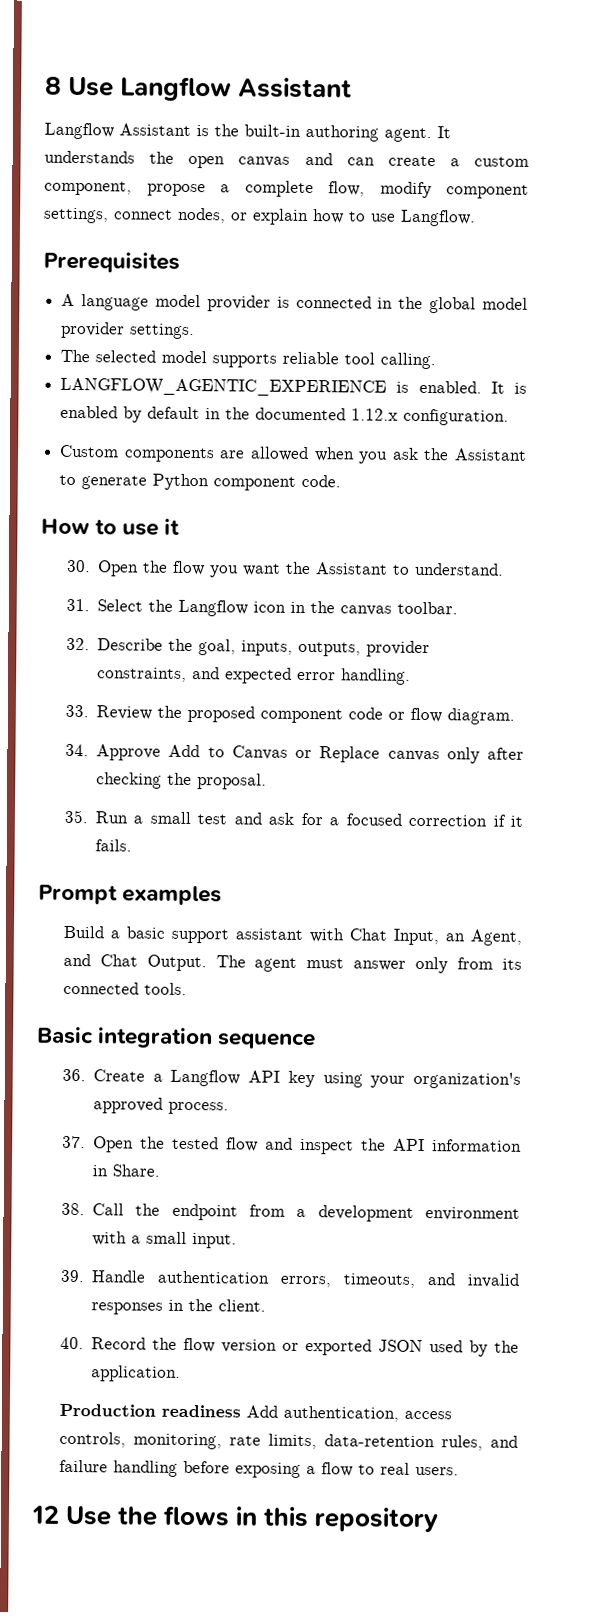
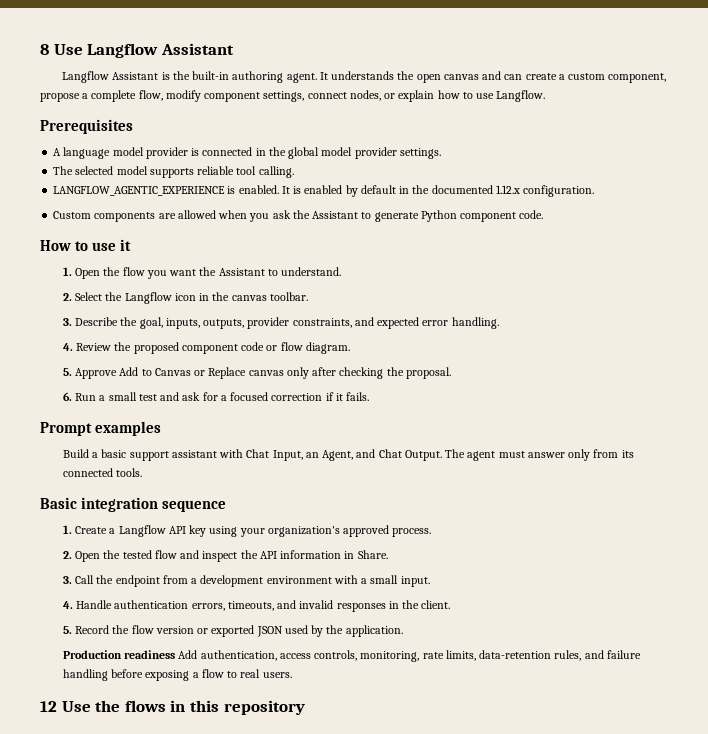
- 30. Open the flow you want the Assistant to understand.
+ 1. Open the flow you want the Assistant to understand.
- 31. Select the Langflow icon in the canvas toolbar.
+ 2. Select the Langflow icon in the canvas toolbar.
- 32. Describe the goal, inputs, outputs, provider constraints, and expected error handling.
+ 3. Describe the goal, inputs, outputs, provider constraints, and expected error handling.
- 33. Review the proposed component code or flow diagram.
+ 4. Review the proposed component code or flow diagram.
- 34. Approve Add to Canvas or Replace canvas only after checking the proposal.
+ 5. Approve Add to Canvas or Replace canvas only after checking the proposal.
- 35. Run a small test and ask for a focused correction if it fails.
+ 6. Run a small test and ask for a focused correction if it fails.
- 36. Create a Langflow API key using your organization's approved process.
+ 1. Create a Langflow API key using your organization's approved process.
- 37. Open the tested flow and inspect the API information in Share.
+ 2. Open the tested flow and inspect the API information in Share.
- 38. Call the endpoint from a development environment with a small input.
+ 3. Call the endpoint from a development environment with a small input.
- 39. Handle authentication errors, timeouts, and invalid responses in the client.
+ 4. Handle authentication errors, timeouts, and invalid responses in the client.
- 40. Record the flow version or exported JSON used by the application.
+ 5. Record the flow version or exported JSON used by the application.

